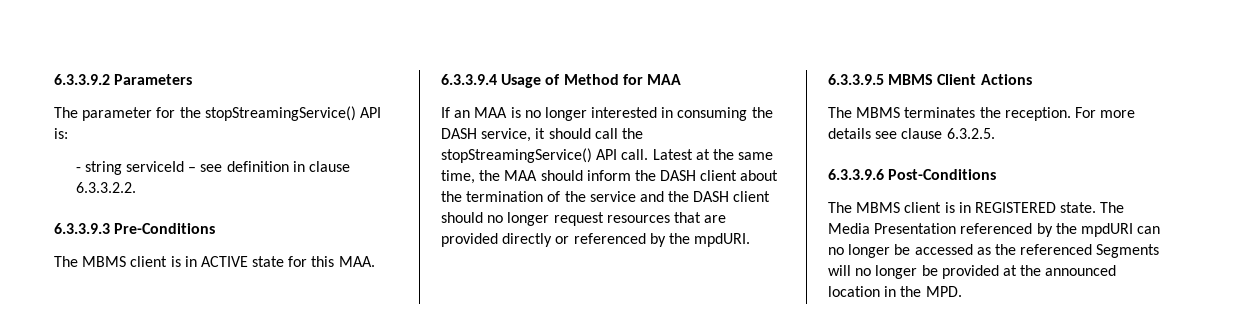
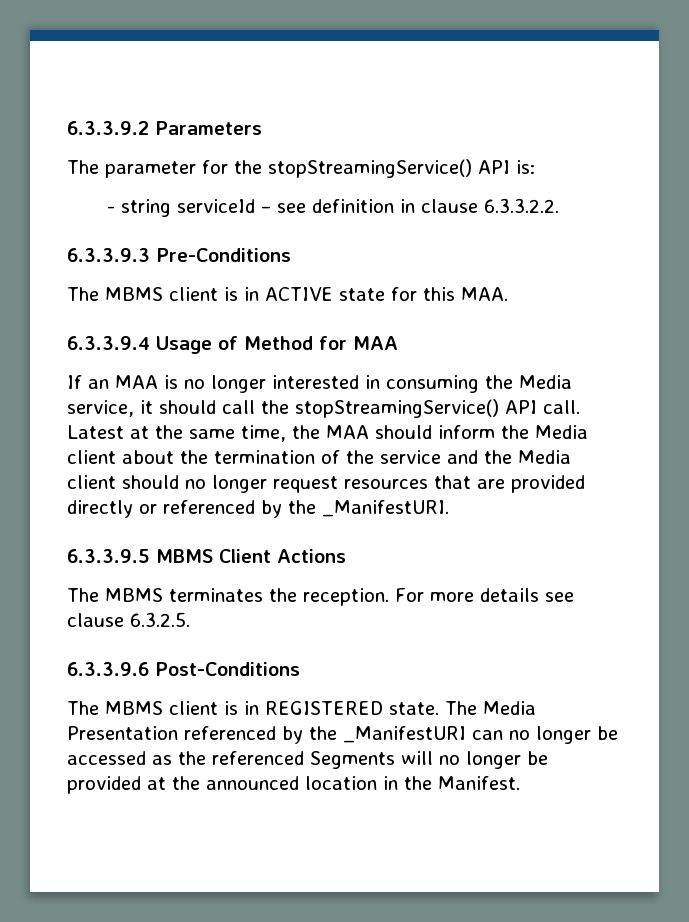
- If an MAA is no longer interested in consuming the DASH service, it should call the stopStreamingService() API call.
+ If an MAA is no longer interested in consuming the Media service, it should call the stopStreamingService() API call.
- Latest at the same time, the MAA should inform the DASH client about the termination of the service and the DASH client should no longer request resources that are provided directly or referenced by the mpdURI.
+ Latest at the same time, the MAA should inform the Media client about the termination of the service and the Media client should no longer request resources that are provided directly or referenced by the _ManifestURI.
- The Media Presentation referenced by the mpdURI can no longer be accessed as the referenced Segments will no longer be provided at the announced location in the MPD.
+ The Media Presentation referenced by the _ManifestURI can no longer be accessed as the referenced Segments will no longer be provided at the announced location in the Manifest.

